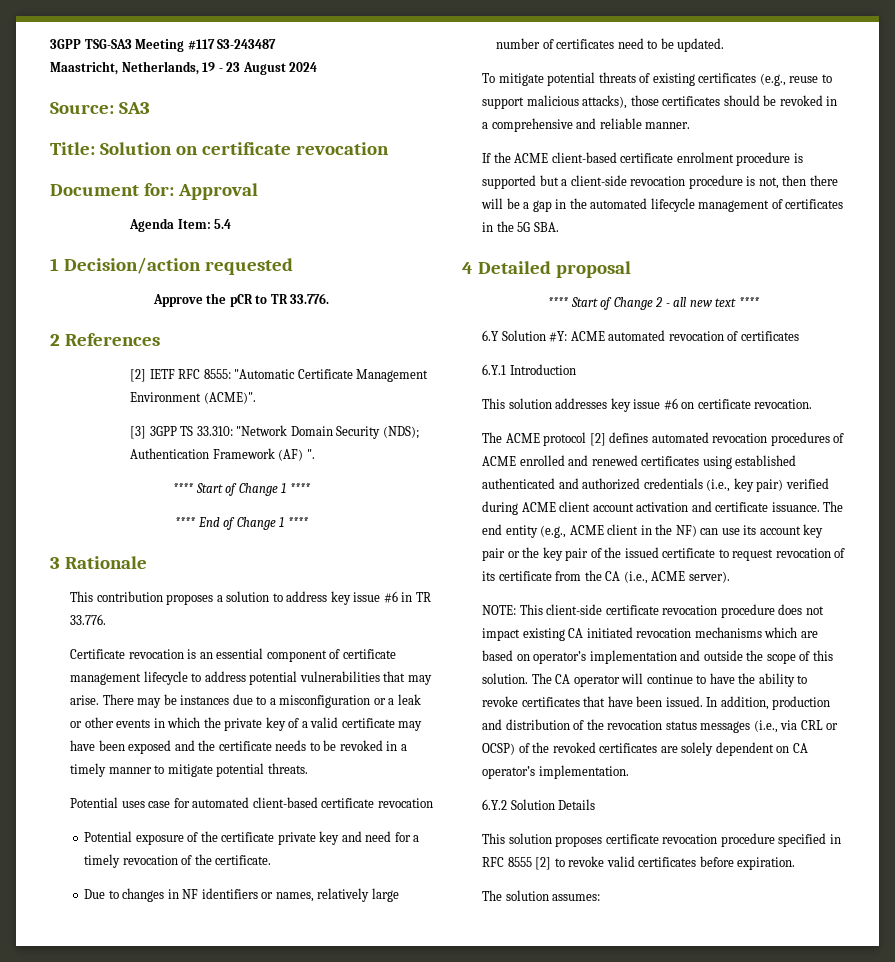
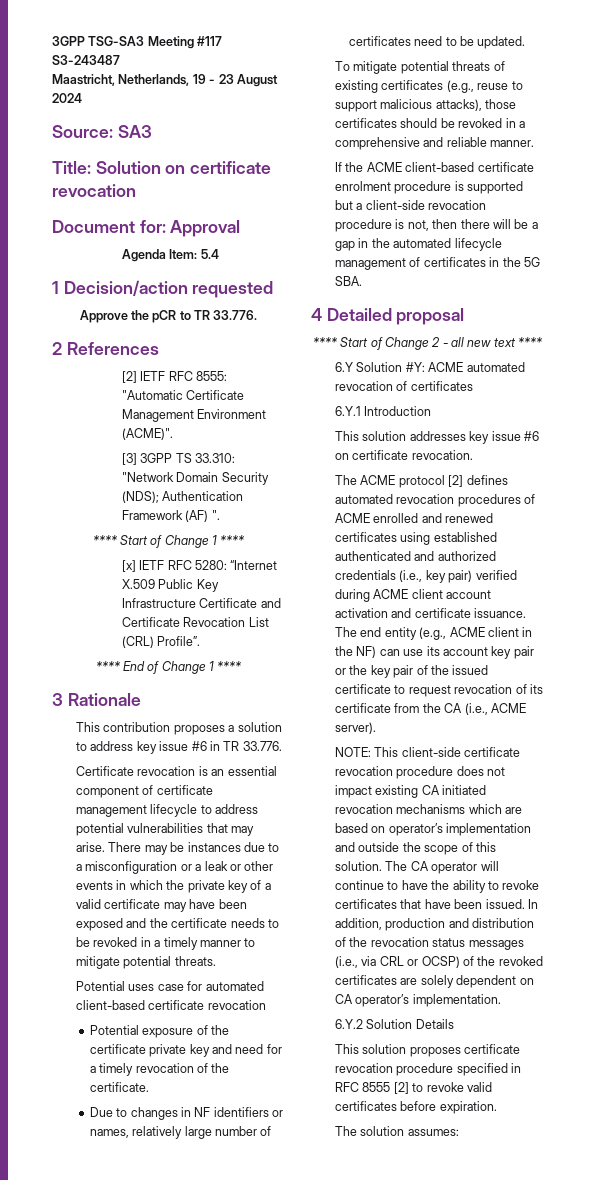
+ [x] IETF RFC 5280: “Internet X.509 Public Key Infrastructure Certificate and Certificate Revocation List (CRL) Profile”.

